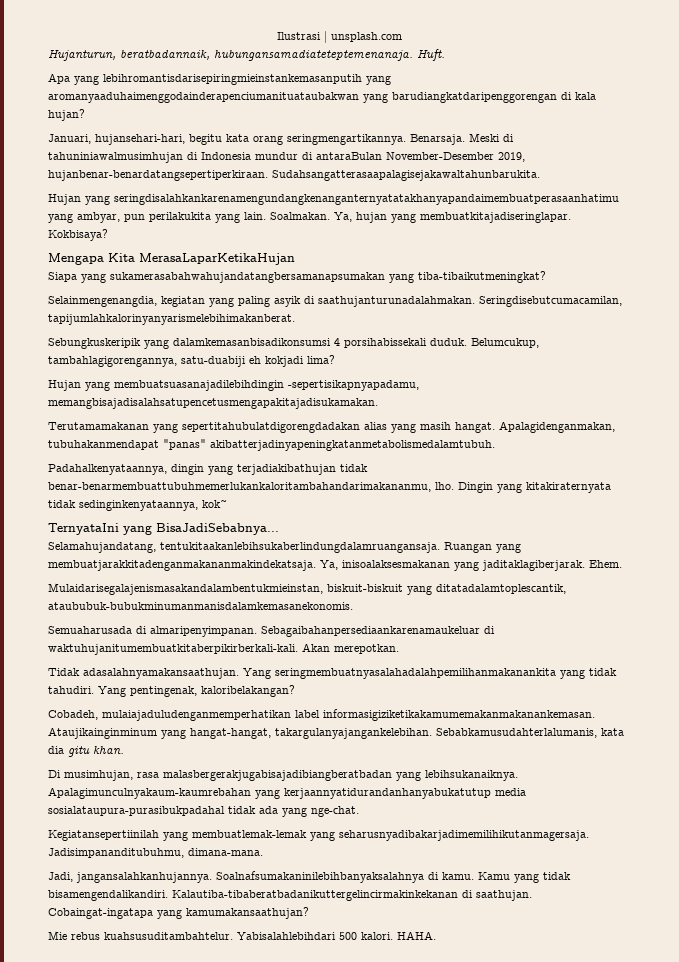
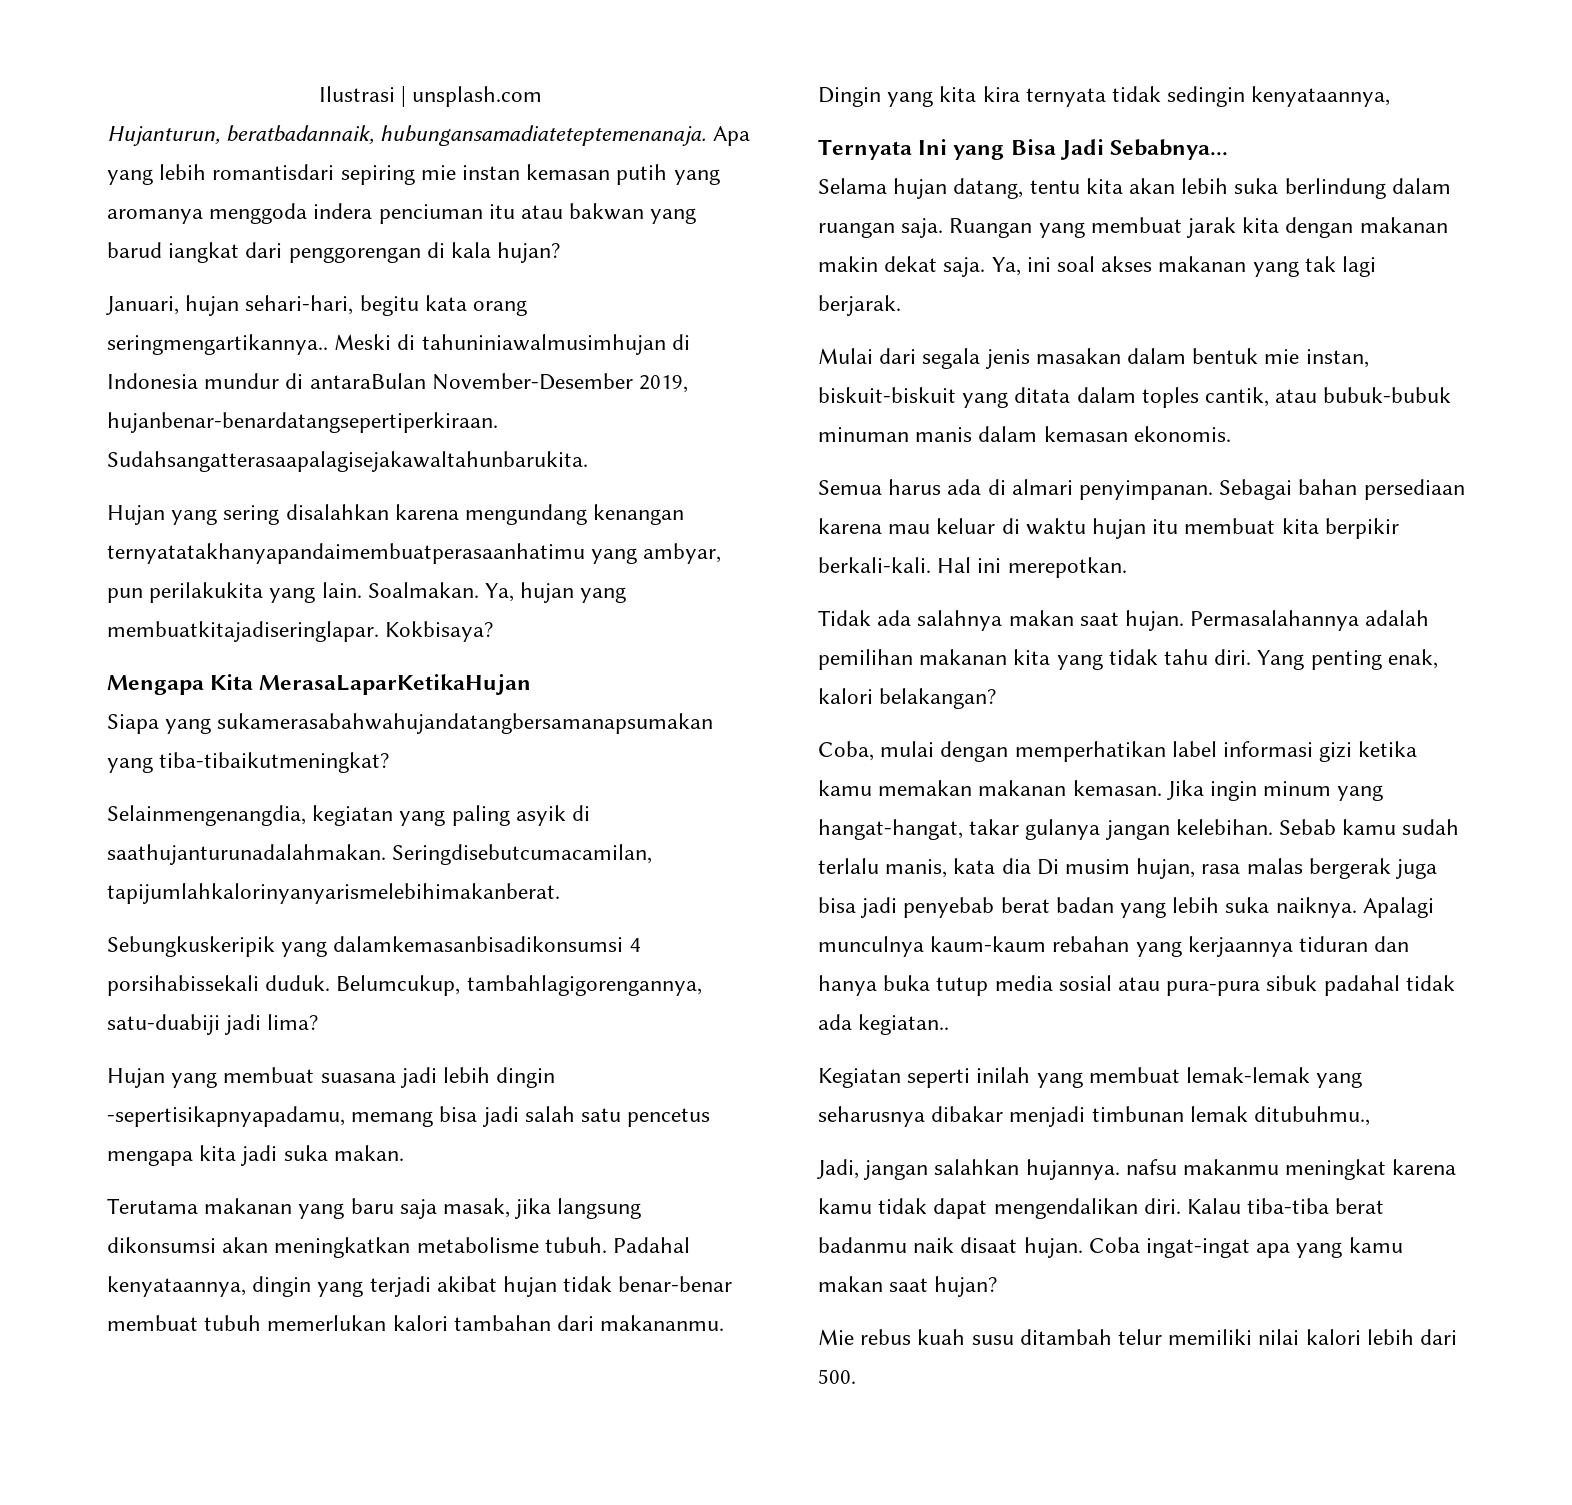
- Hujanturun, beratbadannaik, hubungansamadiateteptemenanaja. Huft.
- Apa yang lebihromantisdarisepiringmieinstankemasanputih yang aromanyaaduhaimenggodainderapenciumanituataubakwan yang barudiangkatdaripenggorengan di kala hujan?
+ Hujanturun, beratbadannaik, hubungansamadiateteptemenanaja. Apa yang lebih romantisdari sepiring mie instan kemasan putih yang aromanya menggoda indera penciuman itu atau bakwan yang barud iangkat dari penggorengan di kala hujan?
- Januari, hujansehari-hari, begitu kata orang seringmengartikannya. Benarsaja.
+ Januari, hujan sehari-hari, begitu kata orang seringmengartikannya..
- Hujan yang seringdisalahkankarenamengundangkenanganternyatatakhanyapandaimembuatperasaanhatimu yang ambyar, pun perilakukita yang lain.
+ Hujan yang sering disalahkan karena mengundang kenangan ternyatatakhanyapandaimembuatperasaanhatimu yang ambyar, pun perilakukita yang lain.
- Belumcukup, tambahlagigorengannya, satu-duabiji eh kokjadi lima?
+ Belumcukup, tambahlagigorengannya, satu-duabiji jadi lima?
- Hujan yang membuatsuasanajadilebihdingin -sepertisikapnyapadamu, memangbisajadisalahsatupencetusmengapakitajadisukamakan.
- Terutamamakanan yang sepertitahubulatdigorengdadakan alias yang masih hangat. Apalagidenganmakan, tubuhakanmendapat "panas" akibatterjadinyapeningkatanmetabolismedalamtubuh.
- Padahalkenyataannya, dingin yang terjadiakibathujan tidak benar-benarmembuattubuhmemerlukankaloritambahandarimakananmu, lho. Dingin yang kitakiraternyata tidak sedinginkenyataannya, kok~
- TernyataIni yang BisaJadiSebabnya...
- Selamahujandatang, tentukitaakanlebihsukaberlindungdalamruangansaja. Ruangan yang membuatjarakkitadenganmakananmakindekatsaja. Ya, inisoalaksesmakanan yang jaditaklagiberjarak. Ehem.
- Mulaidarisegalajenismasakandalambentukmieinstan, biskuit-biskuit yang ditatadalamtoplescantik, ataububuk-bubukminumanmanisdalamkemasanekonomis.
- Semuaharusada di almaripenyimpanan. Sebagaibahanpersediaankarenamaukeluar di waktuhujanitumembuatkitaberpikirberkali-kali. Akan merepotkan.
- Tidak adasalahnyamakansaathujan. Yang seringmembuatnyasalahadalahpemilihanmakanankita yang tidak tahudiri. Yang pentingenak, kaloribelakangan?
- Cobadeh, mulaiajaduludenganmemperhatikan label informasigiziketikakamumemakanmakanankemasan. Ataujikainginminum yang hangat-hangat, takargulanyajangankelebihan. Sebabkamusudahterlalumanis, kata dia gitu khan.
- Di musimhujan, rasa malasbergerakjugabisajadibiangberatbadan yang lebihsukanaiknya. Apalagimunculnyakaum-kaumrebahan yang kerjaannyatidurandanhanyabukatutup media sosialataupura-purasibukpadahal tidak ada yang nge-chat.
- Kegiatansepertiinilah yang membuatlemak-lemak yang seharusnyadibakarjadimemilihikutanmagersaja. Jadisimpananditubuhmu, dimana-mana.
- Jadi, jangansalahkanhujannya. Soalnafsumakaninilebihbanyaksalahnya di kamu. Kamu yang tidak bisamengendalikandiri. Kalautiba-tibaberatbadanikuttergelincirmakinkekanan di saathujan. Cobaingat-ingatapa yang kamumakansaathujan?
- Mie rebus kuahsusuditambahtelur. Yabisalahlebihdari 500 kalori. HAHA.
+ Hujan yang membuat suasana jadi lebih dingin -sepertisikapnyapadamu, memang bisa jadi salah satu pencetus mengapa kita jadi suka makan.
+ Terutama makanan yang baru saja masak, jika langsung dikonsumsi akan meningkatkan metabolisme tubuh. Padahal kenyataannya, dingin yang terjadi akibat hujan tidak benar-benar membuat tubuh memerlukan kalori tambahan dari makananmu. Dingin yang kita kira ternyata tidak sedingin kenyataannya,
+ Ternyata Ini yang Bisa Jadi Sebabnya...
+ Selama hujan datang, tentu kita akan lebih suka berlindung dalam ruangan saja. Ruangan yang membuat jarak kita dengan makanan makin dekat saja. Ya, ini soal akses makanan yang tak lagi berjarak.
+ Mulai dari segala jenis masakan dalam bentuk mie instan, biskuit-biskuit yang ditata dalam toples cantik, atau bubuk-bubuk minuman manis dalam kemasan ekonomis.
+ Semua harus ada di almari penyimpanan. Sebagai bahan persediaan karena mau keluar di waktu hujan itu membuat kita berpikir berkali-kali. Hal ini merepotkan.
+ Tidak ada salahnya makan saat hujan. Permasalahannya adalah pemilihan makanan kita yang tidak tahu diri. Yang penting enak, kalori belakangan?
+ Coba, mulai dengan memperhatikan label informasi gizi ketika kamu memakan makanan kemasan. Jika ingin minum yang hangat-hangat, takar gulanya jangan kelebihan. Sebab kamu sudah terlalu manis, kata dia Di musim hujan, rasa malas bergerak juga bisa jadi penyebab berat badan yang lebih suka naiknya. Apalagi munculnya kaum-kaum rebahan yang kerjaannya tiduran dan hanya buka tutup media sosial atau pura-pura sibuk padahal tidak ada kegiatan..
+ Kegiatan seperti inilah yang membuat lemak-lemak yang seharusnya dibakar menjadi timbunan lemak ditubuhmu.,
+ Jadi, jangan salahkan hujannya. nafsu makanmu meningkat karena kamu tidak dapat mengendalikan diri. Kalau tiba-tiba berat badanmu naik disaat hujan. Coba ingat-ingat apa yang kamu makan saat hujan?
+ Mie rebus kuah susu ditambah telur memiliki nilai kalori lebih dari 500.

